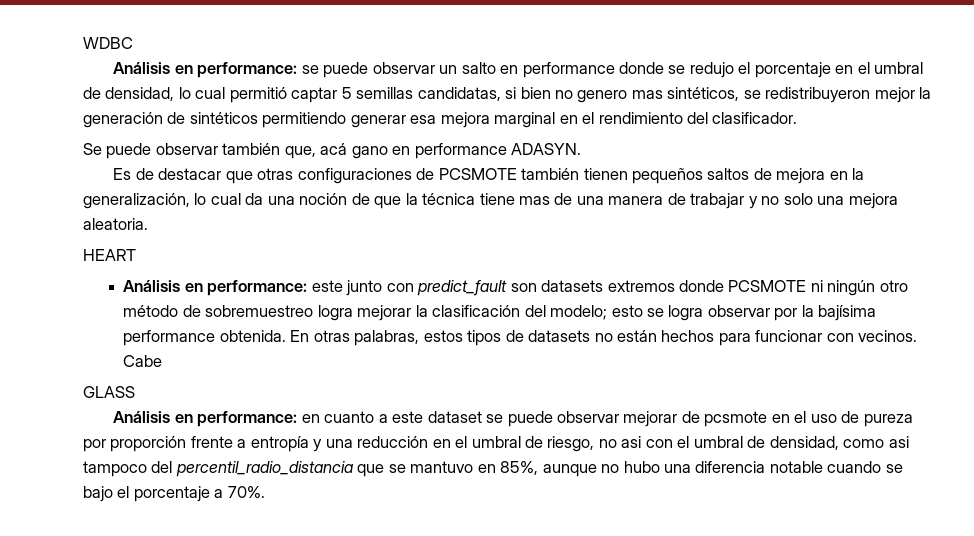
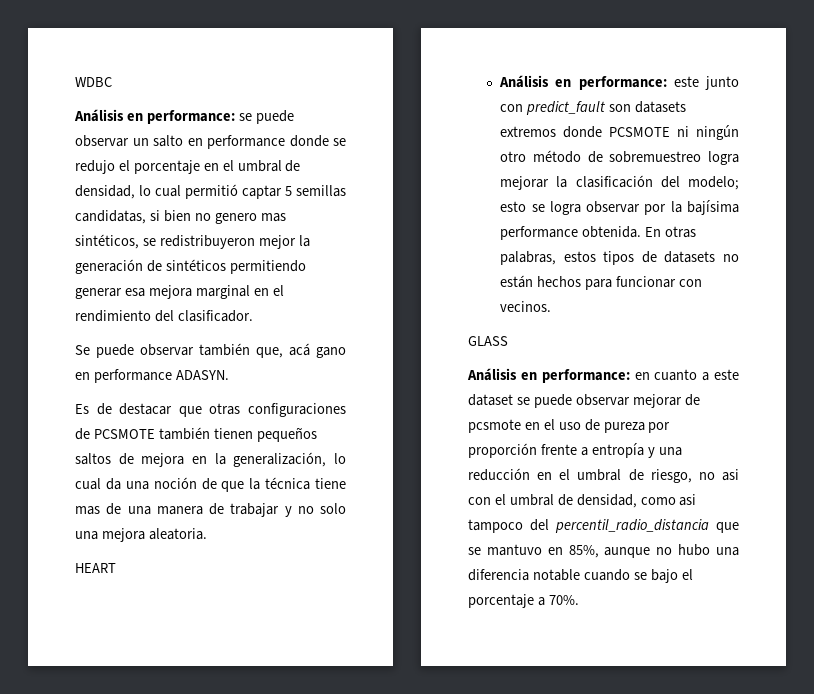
- Cabe

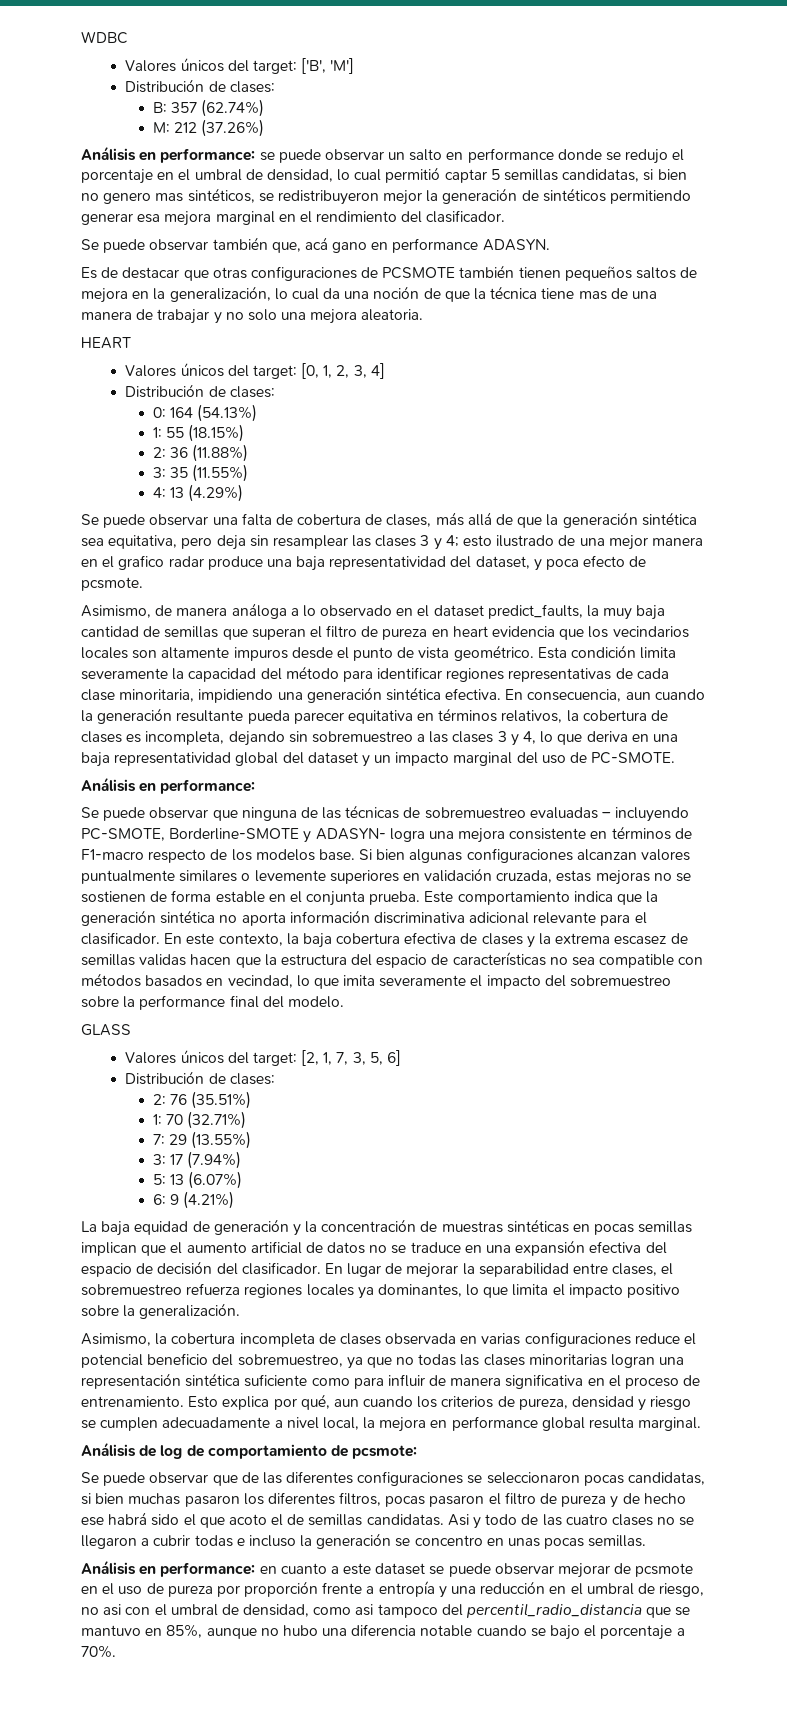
+ Valores únicos del target: ['B', 'M']
+ Distribución de clases:
+ B: 357 (62.74%)
+ M: 212 (37.26%)
- Análisis en performance: este junto con predict_fault son datasets extremos donde PCSMOTE ni ningún otro método de sobremuestreo logra mejorar la clasificación del modelo; esto se logra observar por la bajísima performance obtenida. En otras palabras, estos tipos de datasets no están hechos para funcionar con vecinos.
+ Valores únicos del target: [0, 1, 2, 3, 4]
+ Distribución de clases:
+ 0: 164 (54.13%)
+ 1: 55 (18.15%)
+ 2: 36 (11.88%)
+ 3: 35 (11.55%)
+ 4: 13 (4.29%)
+ Se puede observar una falta de cobertura de clases, más allá de que la generación sintética sea equitativa, pero deja sin resamplear las clases 3 y 4; esto ilustrado de una mejor manera en el grafico radar produce una baja representatividad del dataset, y poca efecto de pcsmote.
+ Asimismo, de manera análoga a lo observado en el dataset predict_faults, la muy baja cantidad de semillas que superan el filtro de pureza en heart evidencia que los vecindarios locales son altamente impuros desde el punto de vista geométrico. Esta condición limita severamente la capacidad del método para identificar regiones representativas de cada clase minoritaria, impidiendo una generación sintética efectiva. En consecuencia, aun cuando la generación resultante pueda parecer equitativa en términos relativos, la cobertura de clases es incompleta, dejando sin sobremuestreo a las clases 3 y 4, lo que deriva en una baja representatividad global del dataset y un impacto marginal del uso de PC-SMOTE.
+ Análisis en performance:
+ Se puede observar que ninguna de las técnicas de sobremuestreo evaluadas – incluyendo PC-SMOTE, Borderline-SMOTE y ADASYN- logra una mejora consistente en términos de F1-macro respecto de los modelos base. Si bien algunas configuraciones alcanzan valores puntualmente similares o levemente superiores en validación cruzada, estas mejoras no se sostienen de forma estable en el conjunta prueba. Este comportamiento indica que la generación sintética no aporta información discriminativa adicional relevante para el clasificador. En este contexto, la baja cobertura efectiva de clases y la extrema escasez de semillas validas hacen que la estructura del espacio de características no sea compatible con métodos basados en vecindad, lo que imita severamente el impacto del sobremuestreo sobre la performance final del modelo.
  GLASS
+ Valores únicos del target: [2, 1, 7, 3, 5, 6]
+ Distribución de clases:
+ 2: 76 (35.51%)
+ 1: 70 (32.71%)
+ 7: 29 (13.55%)
+ 3: 17 (7.94%)
+ 5: 13 (6.07%)
+ 6: 9 (4.21%)
+ La baja equidad de generación y la concentración de muestras sintéticas en pocas semillas implican que el aumento artificial de datos no se traduce en una expansión efectiva del espacio de decisión del clasificador. En lugar de mejorar la separabilidad entre clases, el sobremuestreo refuerza regiones locales ya dominantes, lo que limita el impacto positivo sobre la generalización.
+ Asimismo, la cobertura incompleta de clases observada en varias configuraciones reduce el potencial beneficio del sobremuestreo, ya que no todas las clases minoritarias logran una representación sintética suficiente como para influir de manera significativa en el proceso de entrenamiento. Esto explica por qué, aun cuando los criterios de pureza, densidad y riesgo se cumplen adecuadamente a nivel local, la mejora en performance global resulta marginal.
+ Análisis de log de comportamiento de pcsmote:
+ Se puede observar que de las diferentes configuraciones se seleccionaron pocas candidatas, si bien muchas pasaron los diferentes filtros, pocas pasaron el filtro de pureza y de hecho ese habrá sido el que acoto el de semillas candidatas. Asi y todo de las cuatro clases no se llegaron a cubrir todas e incluso la generación se concentro en unas pocas semillas.

